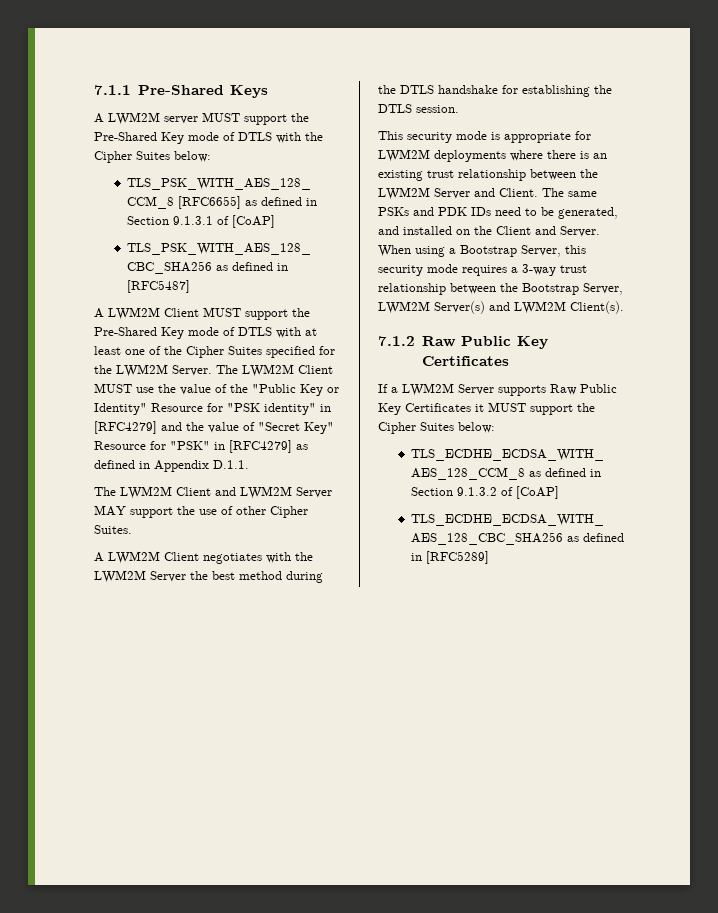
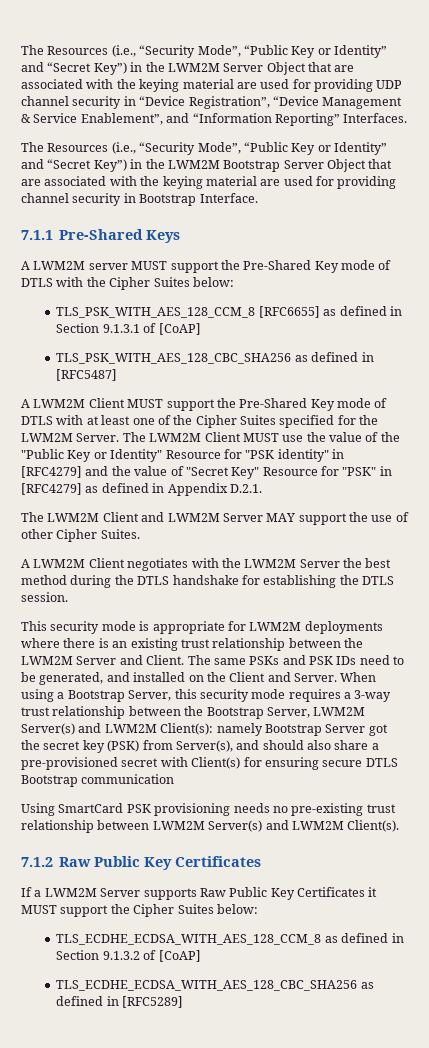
+ The Resources (i.e., “Security Mode”, “Public Key or Identity” and “Secret Key”) in the LWM2M Server Object that are associated with the keying material are used for providing UDP channel security in “Device Registration”, “Device Management & Service Enablement”, and “Information Reporting” Interfaces.
+ The Resources (i.e., “Security Mode”, “Public Key or Identity” and “Secret Key”) in the LWM2M Bootstrap Server Object that are associated with the keying material are used for providing channel security in Bootstrap Interface.
- The LWM2M Client MUST use the value of the "Public Key or Identity" Resource for "PSK identity" in [RFC4279] and the value of "Secret Key" Resource for "PSK" in [RFC4279] as defined in Appendix D.1.1.
+ The LWM2M Client MUST use the value of the "Public Key or Identity" Resource for "PSK identity" in [RFC4279] and the value of "Secret Key" Resource for "PSK" in [RFC4279] as defined in Appendix D.2.1.
- The same PSKs and PDK IDs need to be generated, and installed on the Client and Server.
+ The same PSKs and PSK IDs need to be generated, and installed on the Client and Server.
- When using a Bootstrap Server, this security mode requires a 3-way trust relationship between the Bootstrap Server, LWM2M Server(s) and LWM2M Client(s).
+ When using a Bootstrap Server, this security mode requires a 3-way trust relationship between the Bootstrap Server, LWM2M Server(s) and LWM2M Client(s): namely Bootstrap Server got the secret key (PSK) from Server(s), and should also share a pre-provisioned secret with Client(s) for ensuring secure DTLS Bootstrap communication
+ Using SmartCard PSK provisioning needs no pre-existing trust relationship between LWM2M Server(s) and LWM2M Client(s).

